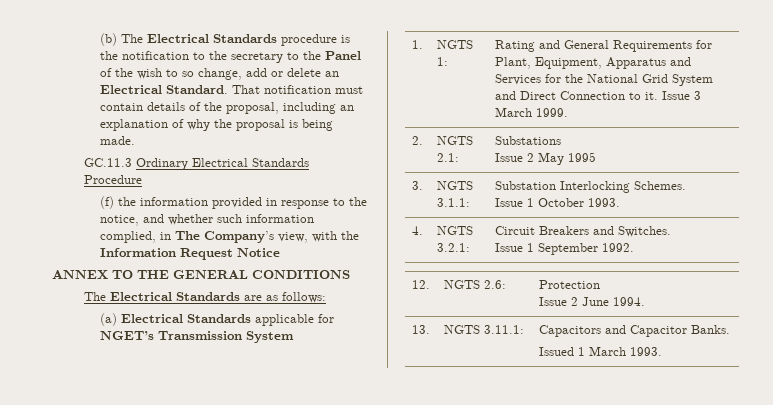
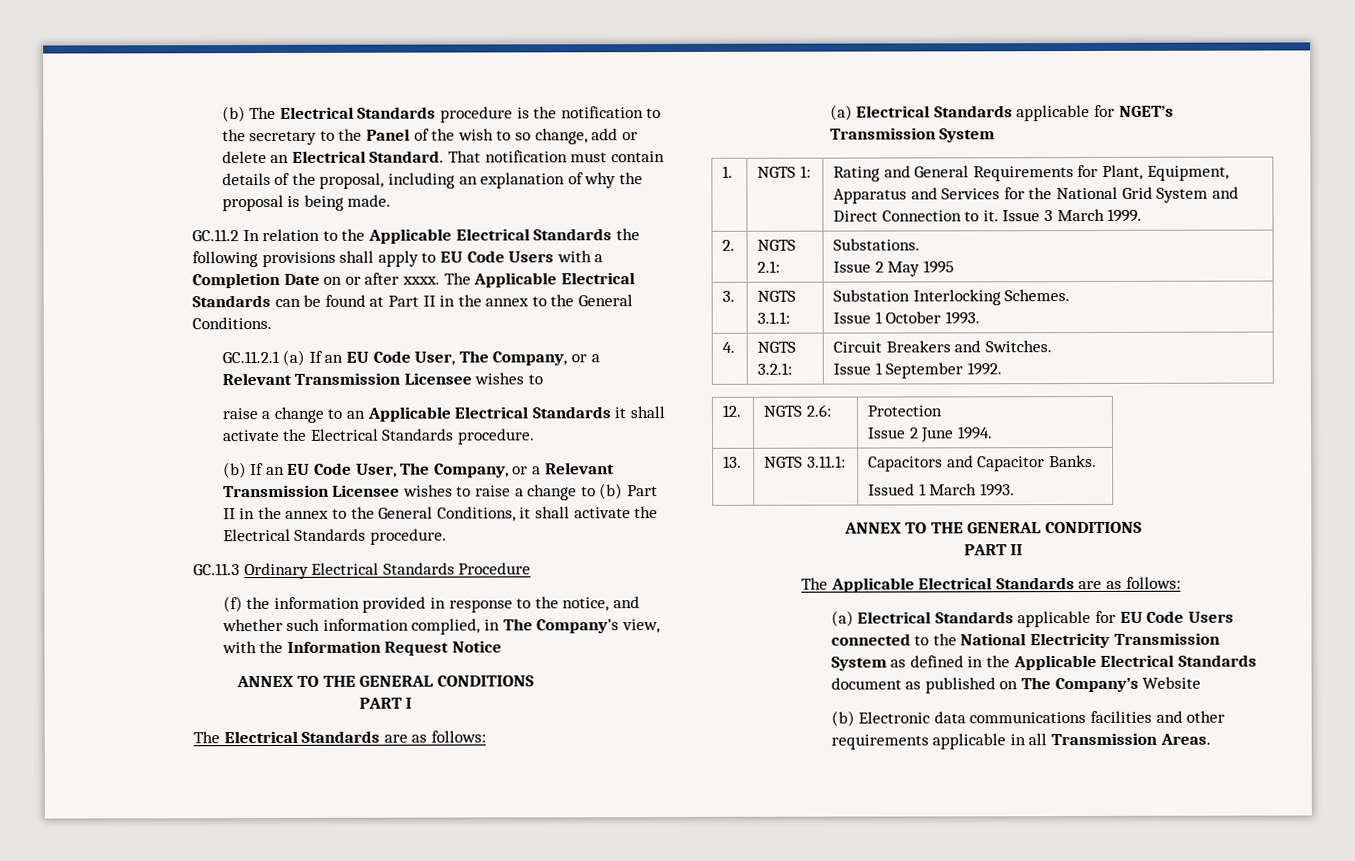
+ GC.11.2 In relation to the Applicable Electrical Standards the following provisions shall apply to EU Code Users with a Completion Date on or after xxxx. The Applicable Electrical Standards can be found at Part II in the annex to the General Conditions.
+ GC.11.2.1 (a) If an EU Code User, The Company, or a Relevant Transmission Licensee wishes to
+ raise a change to an Applicable Electrical Standards it shall activate the Electrical Standards procedure.
+ (b) If an EU Code User, The Company, or a Relevant Transmission Licensee wishes to raise a change to (b) Part II in the annex to the General Conditions, it shall activate the Electrical Standards procedure.
+ PART I
- 2. | NGTS 2.1: | Substations
+ 2. | NGTS 2.1: | Substations.
  13. | NGTS 3.11.1: | Capacitors and Capacitor Banks.
  Issued 1 March 1993.
+ ANNEX TO THE GENERAL CONDITIONS
+ PART II
+ The Applicable Electrical Standards are as follows:
+ (a) Electrical Standards applicable for EU Code Users connected to the National Electricity Transmission System as defined in the Applicable Electrical Standards document as published on The Company’s Website
+ (b) Electronic data communications facilities and other requirements applicable in all Transmission Areas.

